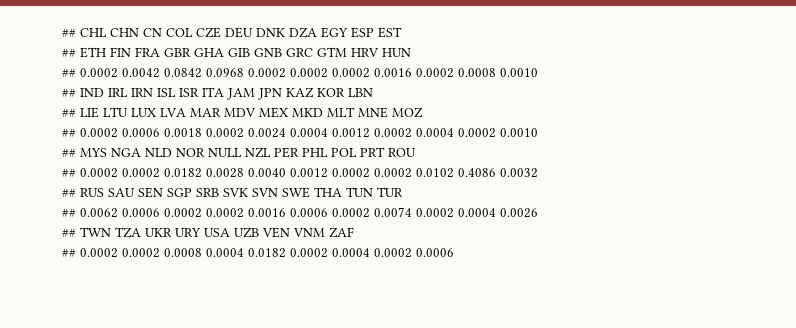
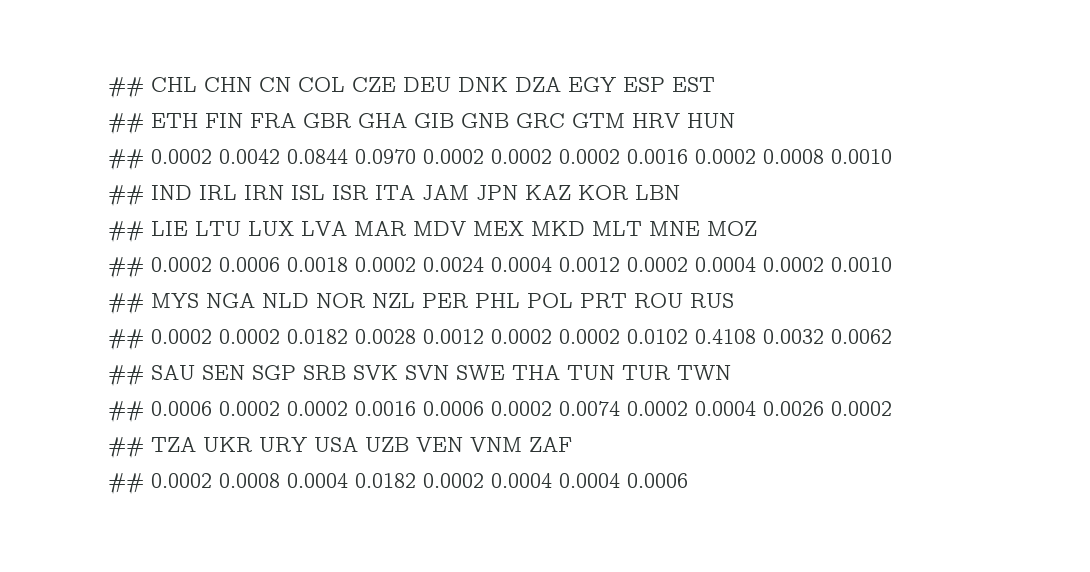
- ## 0.0002 0.0042 0.0842 0.0968 0.0002 0.0002 0.0002 0.0016 0.0002 0.0008 0.0010
+ ## 0.0002 0.0042 0.0844 0.0970 0.0002 0.0002 0.0002 0.0016 0.0002 0.0008 0.0010
- ## MYS NGA NLD NOR NULL NZL PER PHL POL PRT ROU
+ ## MYS NGA NLD NOR NZL PER PHL POL PRT ROU RUS
- ## 0.0002 0.0002 0.0182 0.0028 0.0040 0.0012 0.0002 0.0002 0.0102 0.4086 0.0032
- ## RUS SAU SEN SGP SRB SVK SVN SWE THA TUN TUR
- ## 0.0062 0.0006 0.0002 0.0002 0.0016 0.0006 0.0002 0.0074 0.0002 0.0004 0.0026
- ## TWN TZA UKR URY USA UZB VEN VNM ZAF
+ ## 0.0002 0.0002 0.0182 0.0028 0.0012 0.0002 0.0002 0.0102 0.4108 0.0032 0.0062
+ ## SAU SEN SGP SRB SVK SVN SWE THA TUN TUR TWN
+ ## 0.0006 0.0002 0.0002 0.0016 0.0006 0.0002 0.0074 0.0002 0.0004 0.0026 0.0002
+ ## TZA UKR URY USA UZB VEN VNM ZAF
- ## 0.0002 0.0002 0.0008 0.0004 0.0182 0.0002 0.0004 0.0002 0.0006
+ ## 0.0002 0.0008 0.0004 0.0182 0.0002 0.0004 0.0004 0.0006

